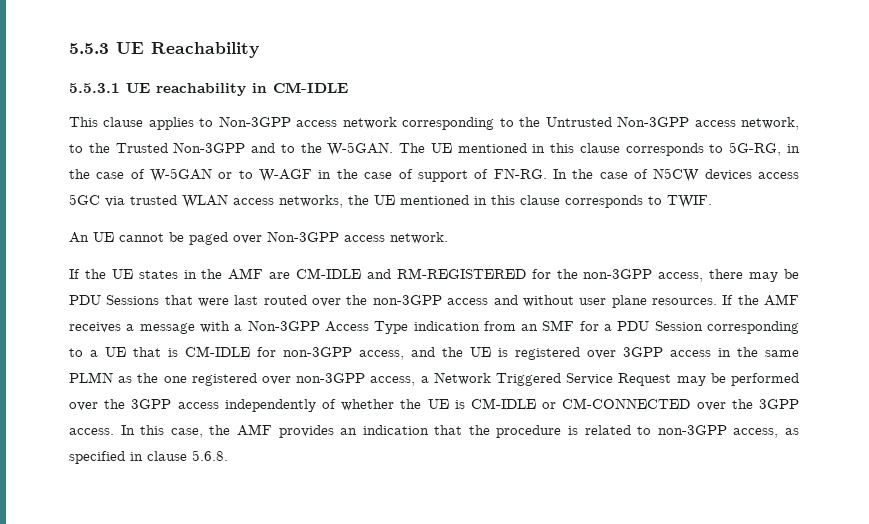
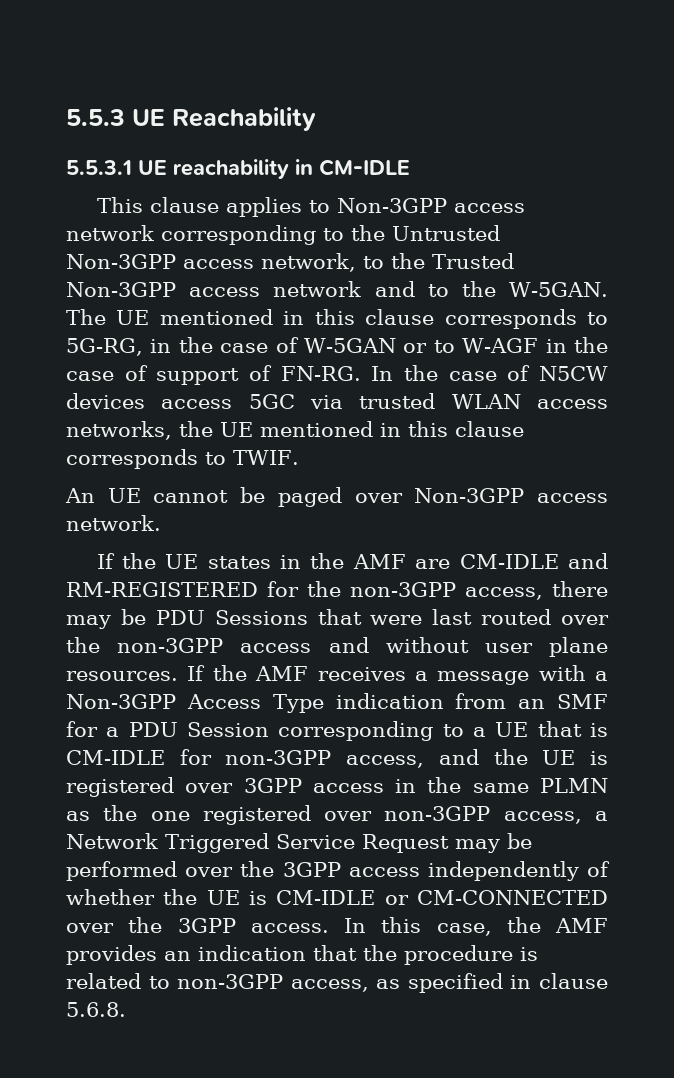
- This clause applies to Non-3GPP access network corresponding to the Untrusted Non-3GPP access network, to the Trusted Non-3GPP and to the W-5GAN.
+ This clause applies to Non-3GPP access network corresponding to the Untrusted Non-3GPP access network, to the Trusted Non-3GPP access network and to the W-5GAN.

